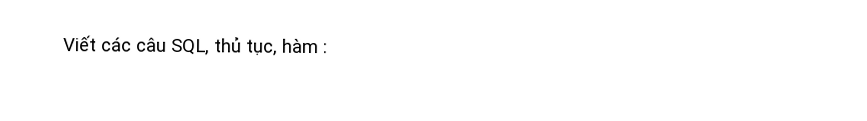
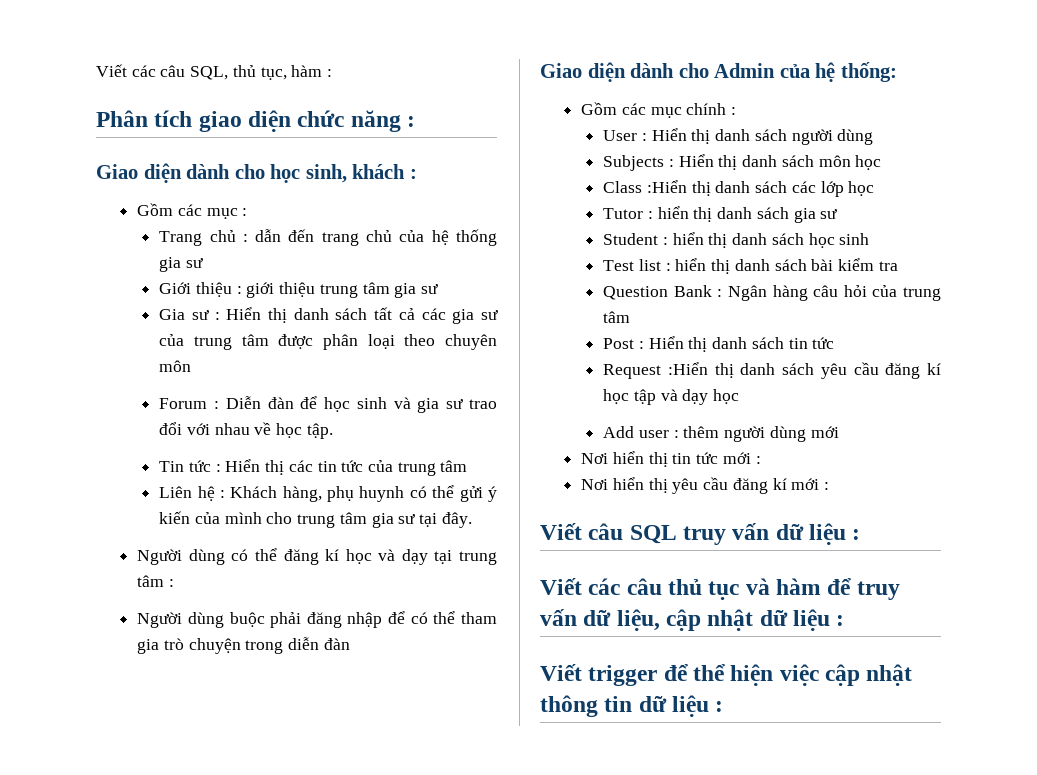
+ Phân tích giao diện chức năng :
+ Giao diện dành cho học sinh, khách :
+ Gồm các mục :
+ Trang chủ : dẫn đến trang chủ của hệ thống gia sư
+ Giới thiệu : giới thiệu trung tâm gia sư
+ Gia sư : Hiển thị danh sách tất cả các gia sư của trung tâm được phân loại theo chuyên môn
+ Forum : Diễn đàn để học sinh và gia sư trao đổi với nhau về học tập.
+ Tin tức : Hiển thị các tin tức của trung tâm
+ Liên hệ : Khách hàng, phụ huynh có thể gửi ý kiến của mình cho trung tâm gia sư tại đây.
+ Người dùng có thể đăng kí học và dạy tại trung tâm :
+ Người dùng buộc phải đăng nhập để có thể tham gia trò chuyện trong diễn đàn
+ Giao diện dành cho Admin của hệ thống:
+ Gồm các mục chính :
+ User : Hiển thị danh sách người dùng
+ Subjects : Hiển thị danh sách môn học
+ Class :Hiển thị danh sách các lớp học
+ Tutor : hiển thị danh sách gia sư
+ Student : hiển thị danh sách học sinh
+ Test list : hiển thị danh sách bài kiểm tra
+ Question Bank : Ngân hàng câu hỏi của trung tâm
+ Post : Hiển thị danh sách tin tức
+ Request :Hiển thị danh sách yêu cầu đăng kí học tập và dạy học
+ Add user : thêm người dùng mới
+ Nơi hiển thị tin tức mới :
+ Nơi hiển thị yêu cầu đăng kí mới :
+ Viết câu SQL truy vấn dữ liệu :
+ Viết các câu thủ tục và hàm để truy vấn dữ liệu, cập nhật dữ liệu :
+ Viết trigger để thể hiện việc cập nhật thông tin dữ liệu :

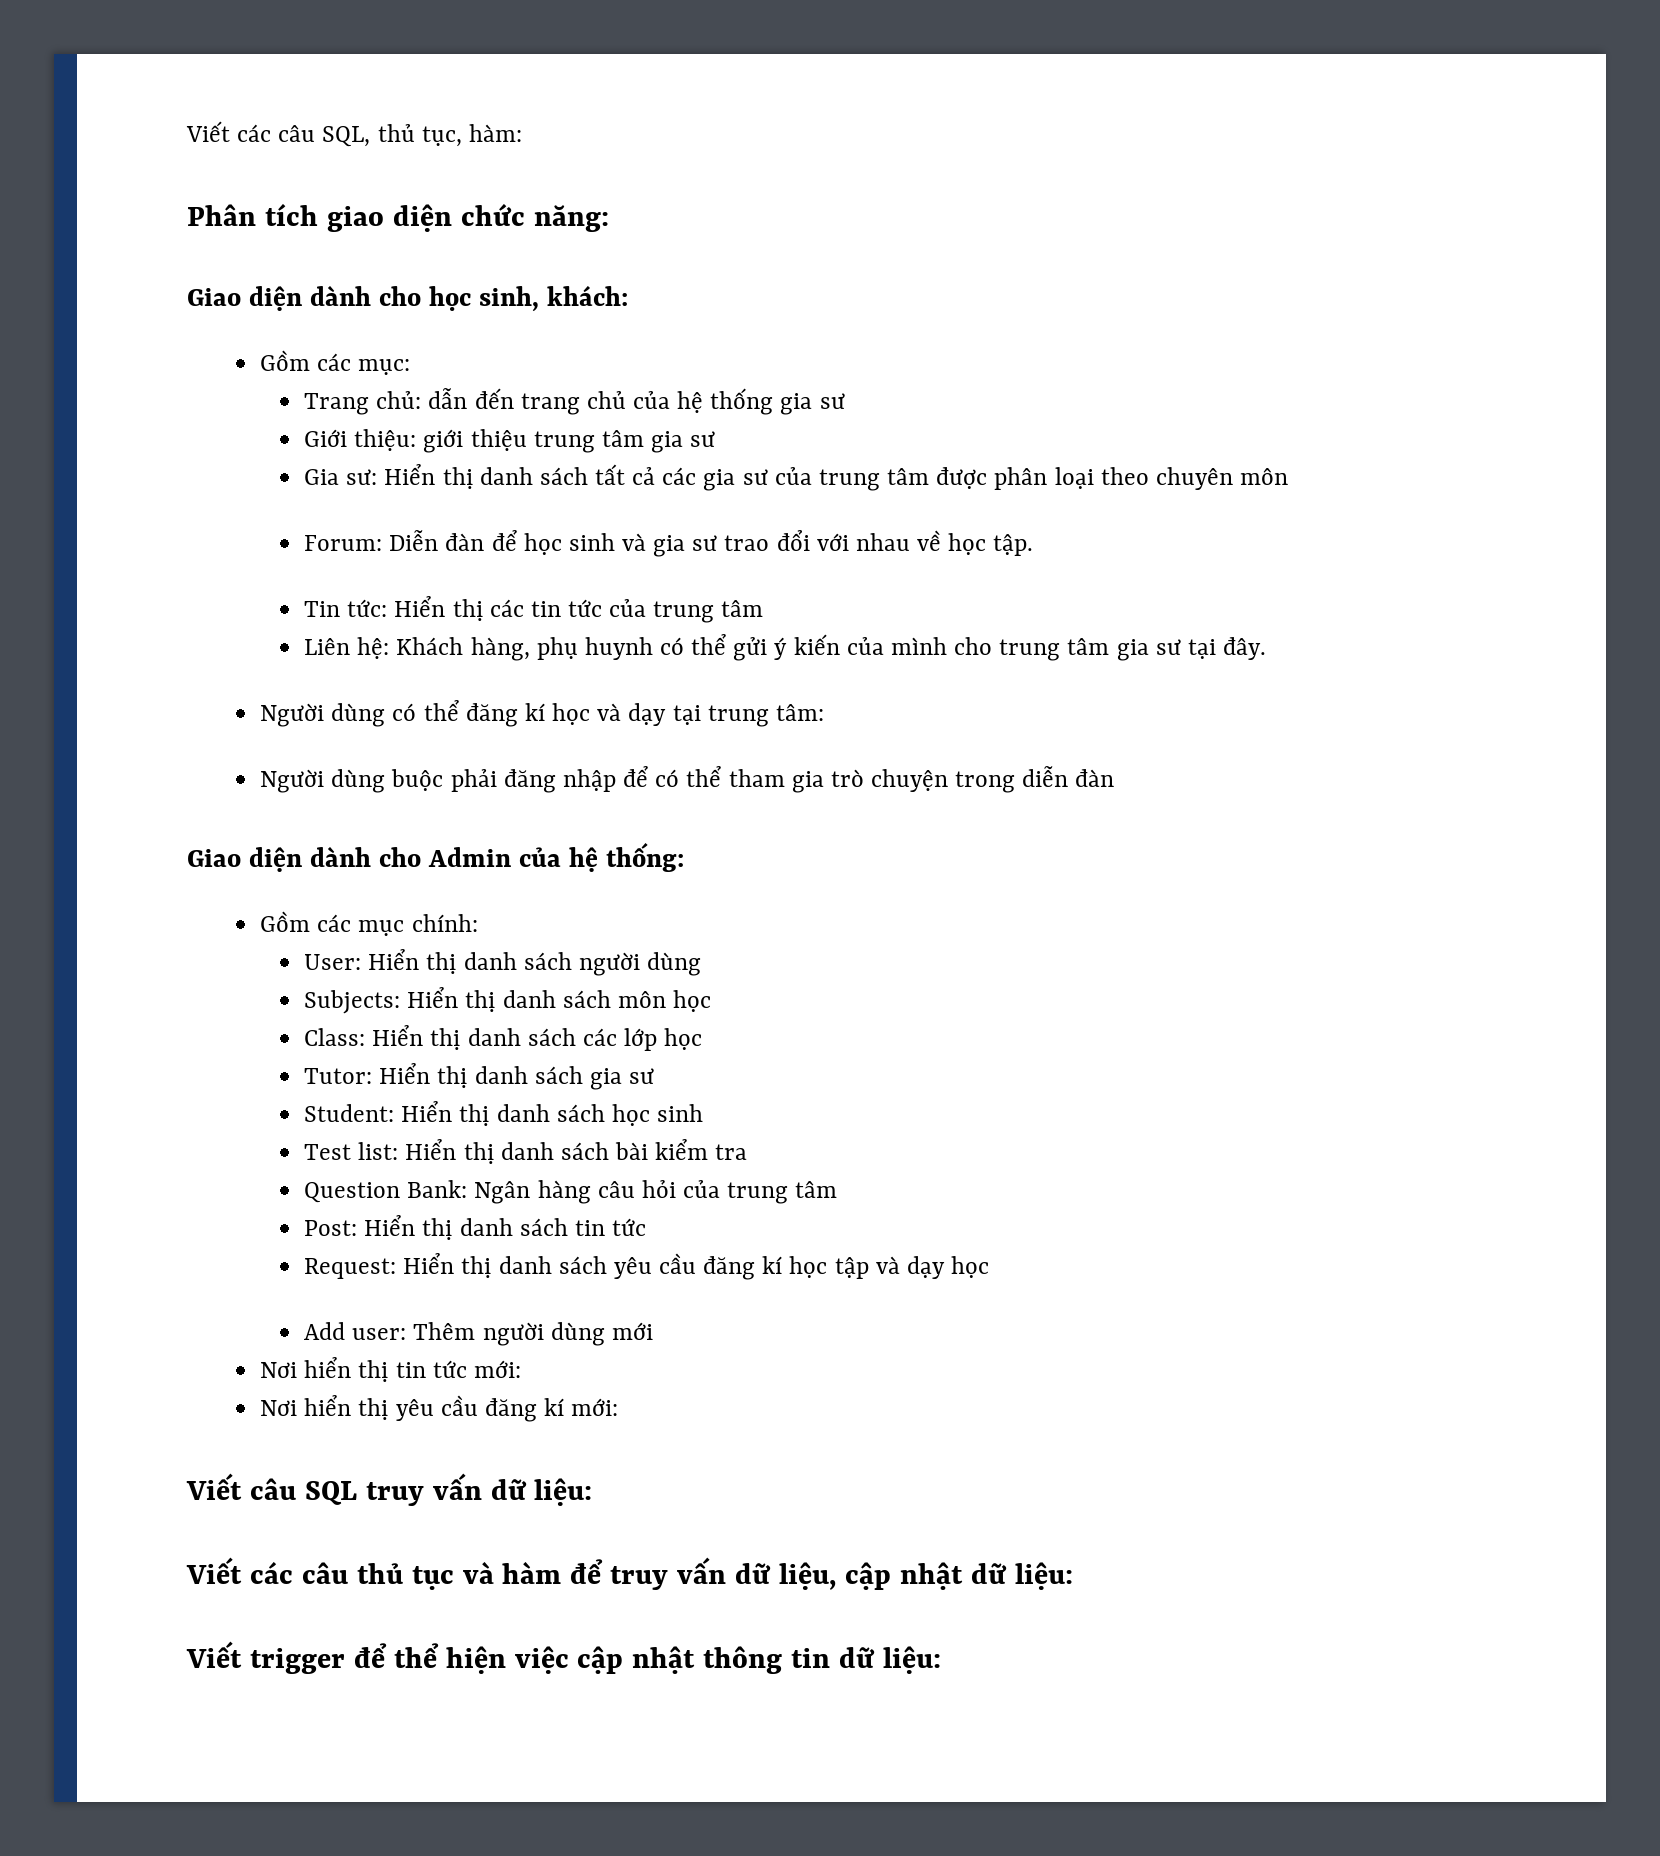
- Viết các câu SQL, thủ tục, hàm :
+ Viết các câu SQL, thủ tục, hàm:
- Phân tích giao diện chức năng :
+ Phân tích giao diện chức năng:
- Giao diện dành cho học sinh, khách :
- Gồm các mục :
+ Giao diện dành cho học sinh, khách:
+ Gồm các mục:
- Trang chủ : dẫn đến trang chủ của hệ thống gia sư
+ Trang chủ: dẫn đến trang chủ của hệ thống gia sư
- Giới thiệu : giới thiệu trung tâm gia sư
+ Giới thiệu: giới thiệu trung tâm gia sư
- Gia sư : Hiển thị danh sách tất cả các gia sư của trung tâm được phân loại theo chuyên môn
+ Gia sư: Hiển thị danh sách tất cả các gia sư của trung tâm được phân loại theo chuyên môn
- Forum : Diễn đàn để học sinh và gia sư trao đổi với nhau về học tập.
+ Forum: Diễn đàn để học sinh và gia sư trao đổi với nhau về học tập.
- Tin tức : Hiển thị các tin tức của trung tâm
+ Tin tức: Hiển thị các tin tức của trung tâm
- Liên hệ : Khách hàng, phụ huynh có thể gửi ý kiến của mình cho trung tâm gia sư tại đây.
+ Liên hệ: Khách hàng, phụ huynh có thể gửi ý kiến của mình cho trung tâm gia sư tại đây.
- Người dùng có thể đăng kí học và dạy tại trung tâm :
+ Người dùng có thể đăng kí học và dạy tại trung tâm:
- Gồm các mục chính :
- User : Hiển thị danh sách người dùng
+ Gồm các mục chính:
+ User: Hiển thị danh sách người dùng
- Subjects : Hiển thị danh sách môn học
+ Subjects: Hiển thị danh sách môn học
- Class :Hiển thị danh sách các lớp học
+ Class: Hiển thị danh sách các lớp học
- Tutor : hiển thị danh sách gia sư
+ Tutor: Hiển thị danh sách gia sư
- Student : hiển thị danh sách học sinh
+ Student: Hiển thị danh sách học sinh
- Test list : hiển thị danh sách bài kiểm tra
+ Test list: Hiển thị danh sách bài kiểm tra
- Question Bank : Ngân hàng câu hỏi của trung tâm
+ Question Bank: Ngân hàng câu hỏi của trung tâm
- Post : Hiển thị danh sách tin tức
+ Post: Hiển thị danh sách tin tức
- Request :Hiển thị danh sách yêu cầu đăng kí học tập và dạy học
+ Request: Hiển thị danh sách yêu cầu đăng kí học tập và dạy học
- Add user : thêm người dùng mới
+ Add user: Thêm người dùng mới
- Nơi hiển thị tin tức mới :
+ Nơi hiển thị tin tức mới:
- Nơi hiển thị yêu cầu đăng kí mới :
+ Nơi hiển thị yêu cầu đăng kí mới:
- Viết câu SQL truy vấn dữ liệu :
+ Viết câu SQL truy vấn dữ liệu:
- Viết các câu thủ tục và hàm để truy vấn dữ liệu, cập nhật dữ liệu :
+ Viết các câu thủ tục và hàm để truy vấn dữ liệu, cập nhật dữ liệu:
- Viết trigger để thể hiện việc cập nhật thông tin dữ liệu :
+ Viết trigger để thể hiện việc cập nhật thông tin dữ liệu:

